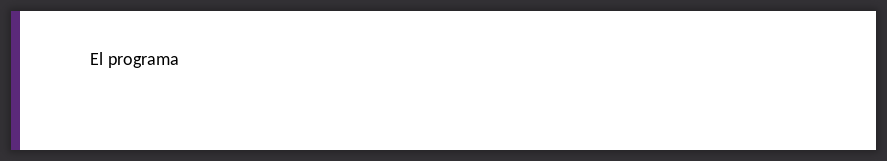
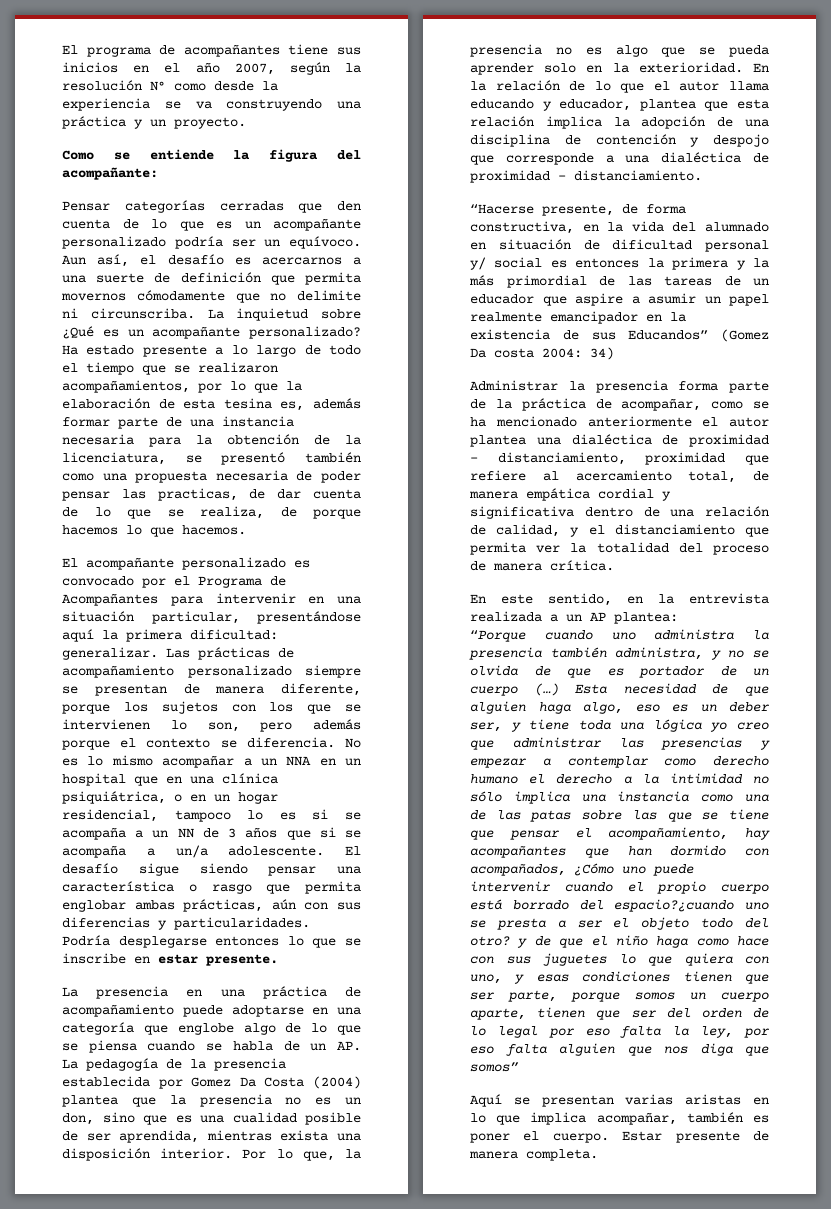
- El programa
+ El programa de acompañantes tiene sus inicios en el año 2007, según la resolución N° como desde la experiencia se va construyendo una práctica y un proyecto.
+ Como se entiende la figura del acompañante:
+ Pensar categorías cerradas que den cuenta de lo que es un acompañante personalizado podría ser un equívoco. Aun así, el desafío es acercarnos a una suerte de definición que permita movernos cómodamente que no delimite ni circunscriba. La inquietud sobre ¿Qué es un acompañante personalizado? Ha estado presente a lo largo de todo el tiempo que se realizaron acompañamientos, por lo que la elaboración de esta tesina es, además formar parte de una instancia necesaria para la obtención de la licenciatura, se presentó también como una propuesta necesaria de poder pensar las practicas, de dar cuenta de lo que se realiza, de porque hacemos lo que hacemos.
+ El acompañante personalizado es convocado por el Programa de Acompañantes para intervenir en una situación particular, presentándose aquí la primera dificultad: generalizar. Las prácticas de acompañamiento personalizado siempre se presentan de manera diferente, porque los sujetos con los que se intervienen lo son, pero además porque el contexto se diferencia. No es lo mismo acompañar a un NNA en un hospital que en una clínica psiquiátrica, o en un hogar residencial, tampoco lo es si se acompaña a un NN de 3 años que si se acompaña a un/a adolescente. El desafío sigue siendo pensar una característica o rasgo que permita englobar ambas prácticas, aún con sus diferencias y particularidades. Podría desplegarse entonces lo que se inscribe en estar presente.
+ La presencia en una práctica de acompañamiento puede adoptarse en una categoría que englobe algo de lo que se piensa cuando se habla de un AP. La pedagogía de la presencia establecida por Gomez Da Costa (2004) plantea que la presencia no es un don, sino que es una cualidad posible de ser aprendida, mientras exista una disposición interior. Por lo que, la presencia no es algo que se pueda aprender solo en la exterioridad. En la relación de lo que el autor llama educando y educador, plantea que esta relación implica la adopción de una disciplina de contención y despojo que corresponde a una dialéctica de proximidad – distanciamiento.
+ “Hacerse presente, de forma constructiva, en la vida del alumnado en situación de dificultad personal y/ social es entonces la primera y la más primordial de las tareas de un educador que aspire a asumir un papel realmente emancipador en la existencia de sus Educandos” (Gomez Da costa 2004: 34)
+ Administrar la presencia forma parte de la práctica de acompañar, como se ha mencionado anteriormente el autor plantea una dialéctica de proximidad - distanciamiento, proximidad que refiere al acercamiento total, de manera empática cordial y significativa dentro de una relación de calidad, y el distanciamiento que permita ver la totalidad del proceso de manera crítica.
+ En este sentido, en la entrevista realizada a un AP plantea:
+ “Porque cuando uno administra la presencia también administra, y no se olvida de que es portador de un cuerpo (…) Esta necesidad de que alguien haga algo, eso es un deber ser, y tiene toda una lógica yo creo que administrar las presencias y empezar a contemplar como derecho humano el derecho a la intimidad no sólo implica una instancia como una de las patas sobre las que se tiene que pensar el acompañamiento, hay acompañantes que han dormido con acompañados, ¿Cómo uno puede intervenir cuando el propio cuerpo está borrado del espacio?¿cuando uno se presta a ser el objeto todo del otro? y de que el niño haga como hace con sus juguetes lo que quiera con uno, y esas condiciones tienen que ser parte, porque somos un cuerpo aparte, tienen que ser del orden de lo legal por eso falta la ley, por eso falta alguien que nos diga que somos”
+ Aquí se presentan varias aristas en lo que implica acompañar, también es poner el cuerpo. Estar presente de manera completa.

